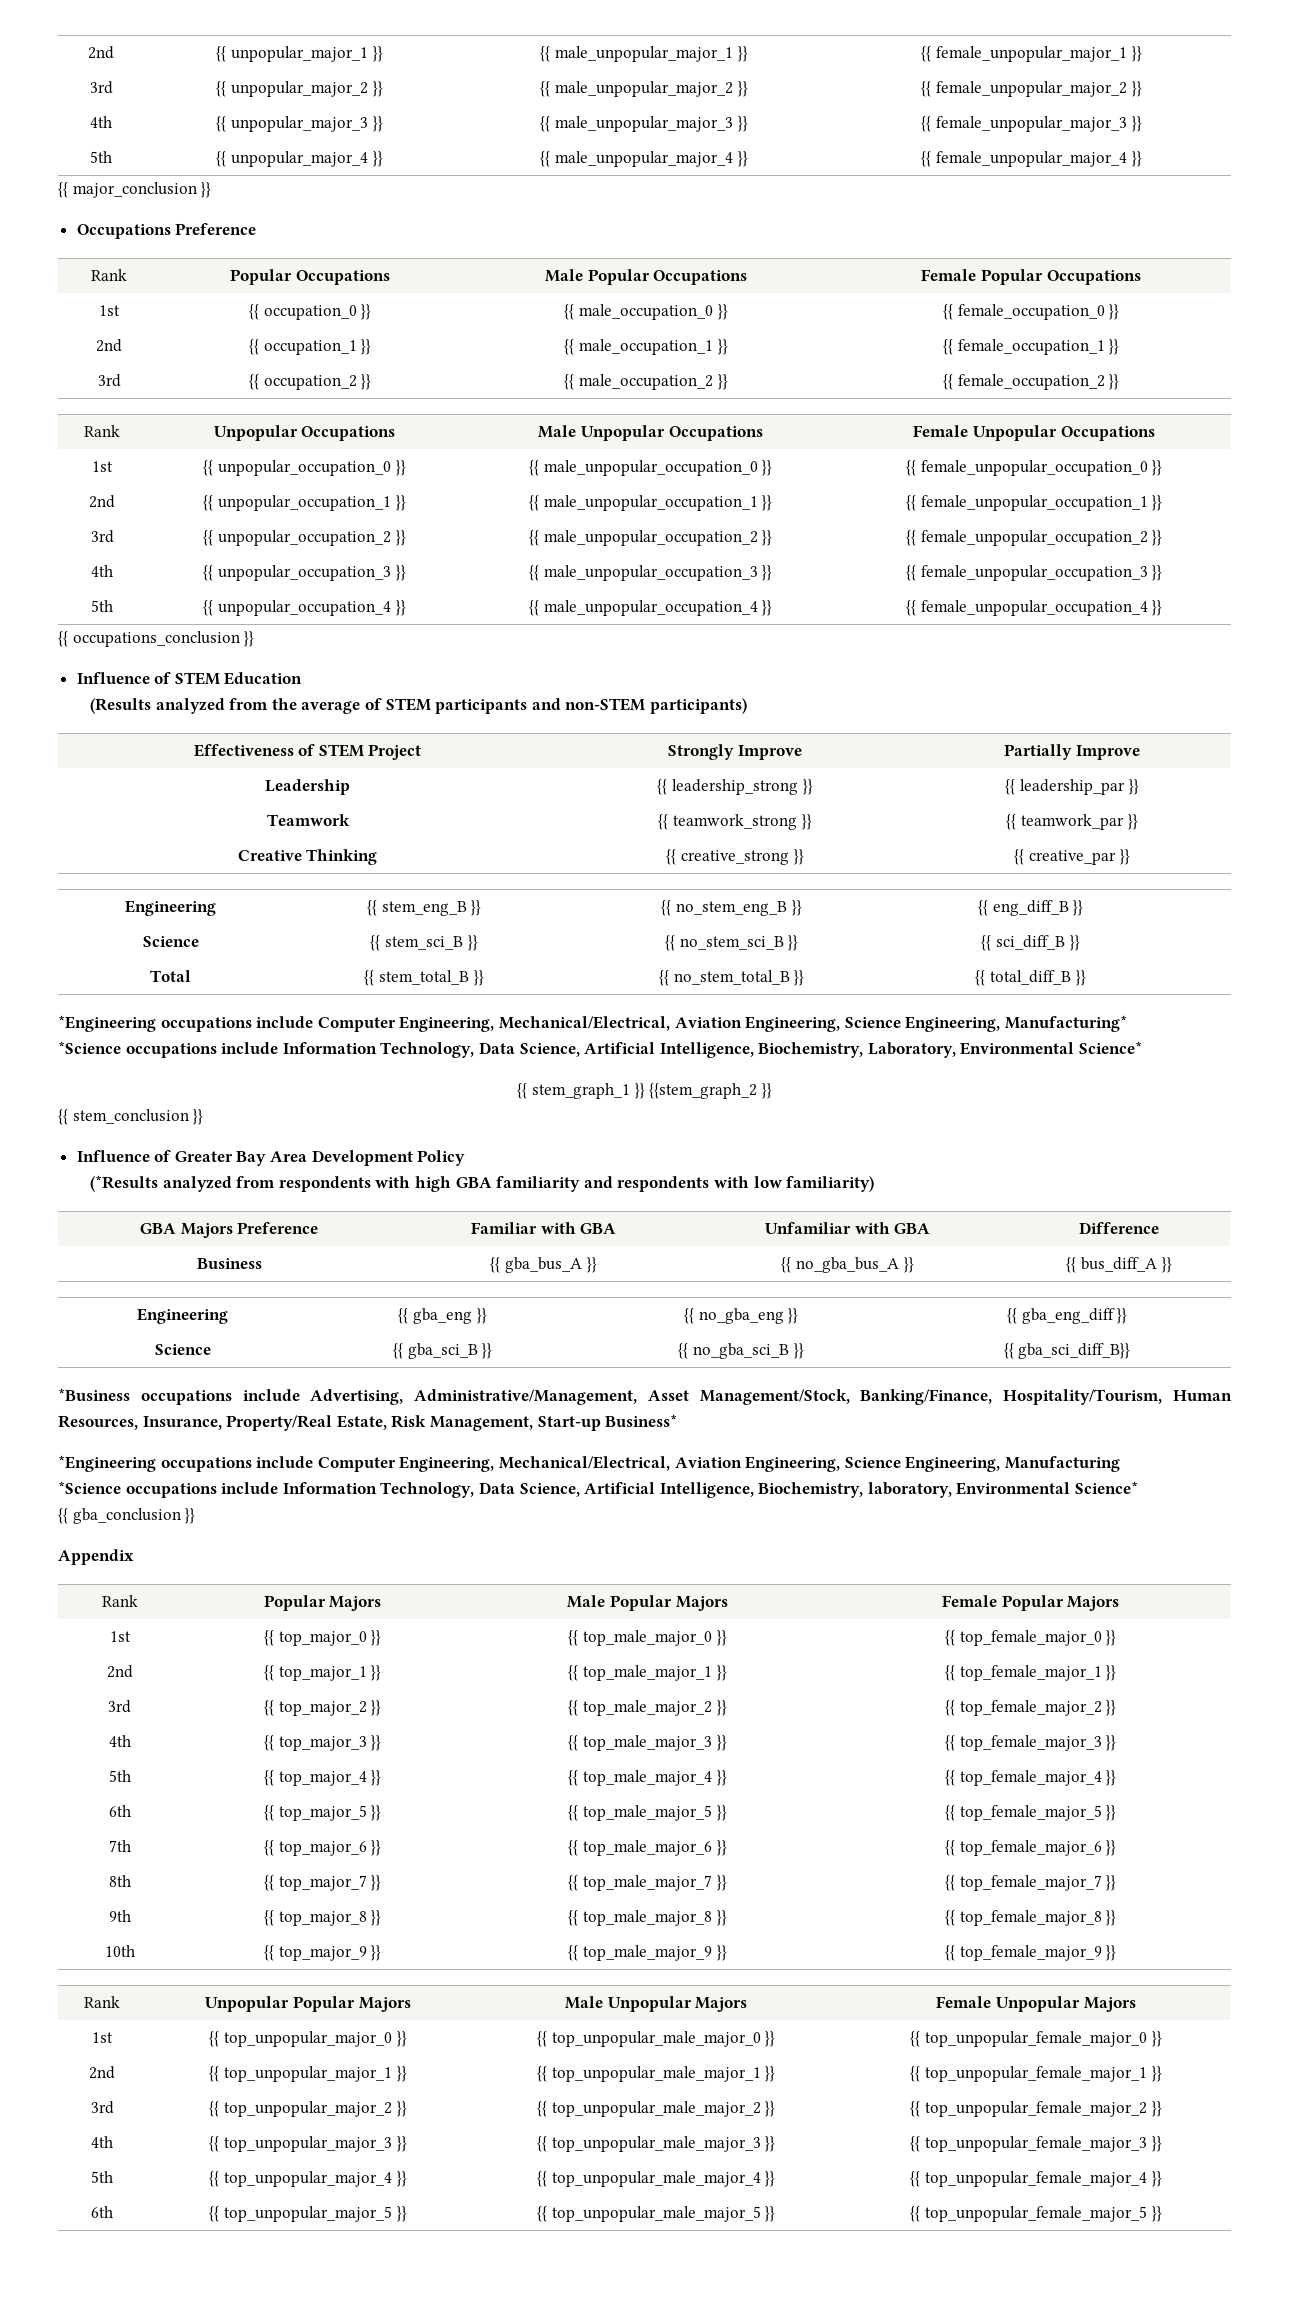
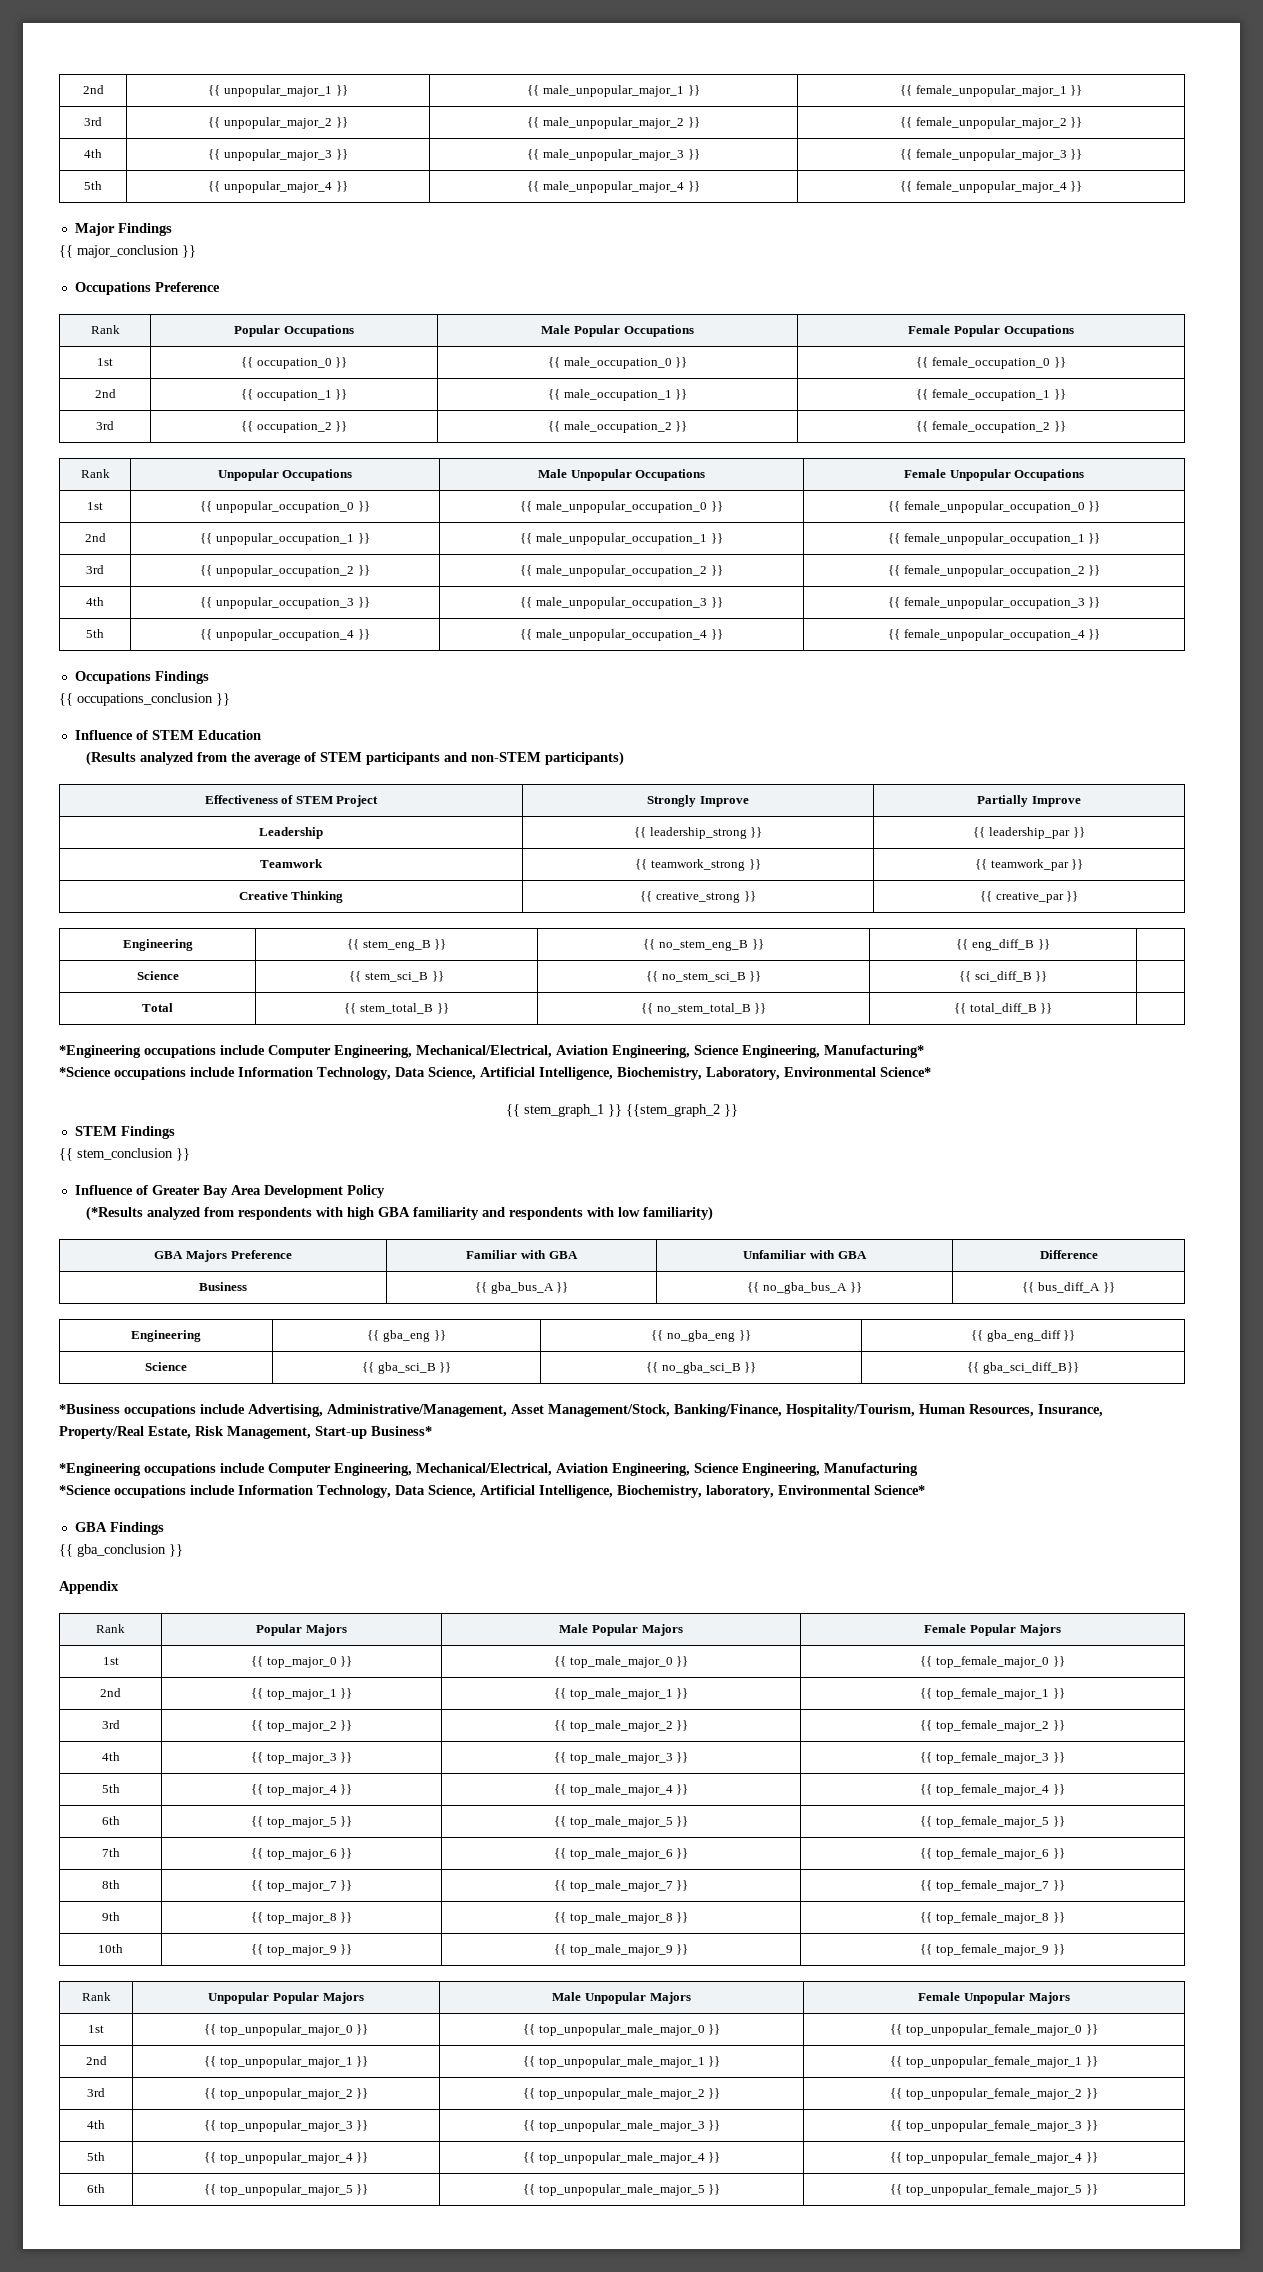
+ Major Findings
+ Occupations Findings
+ STEM Findings
+ GBA Findings

